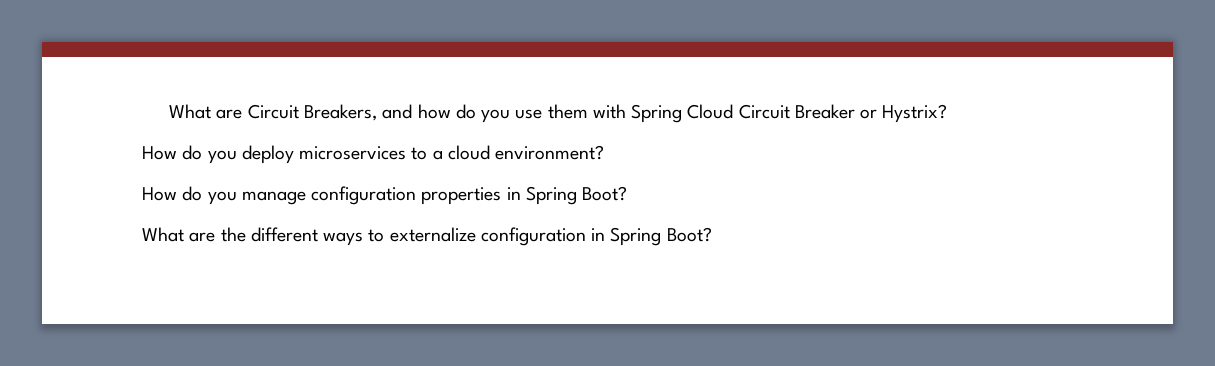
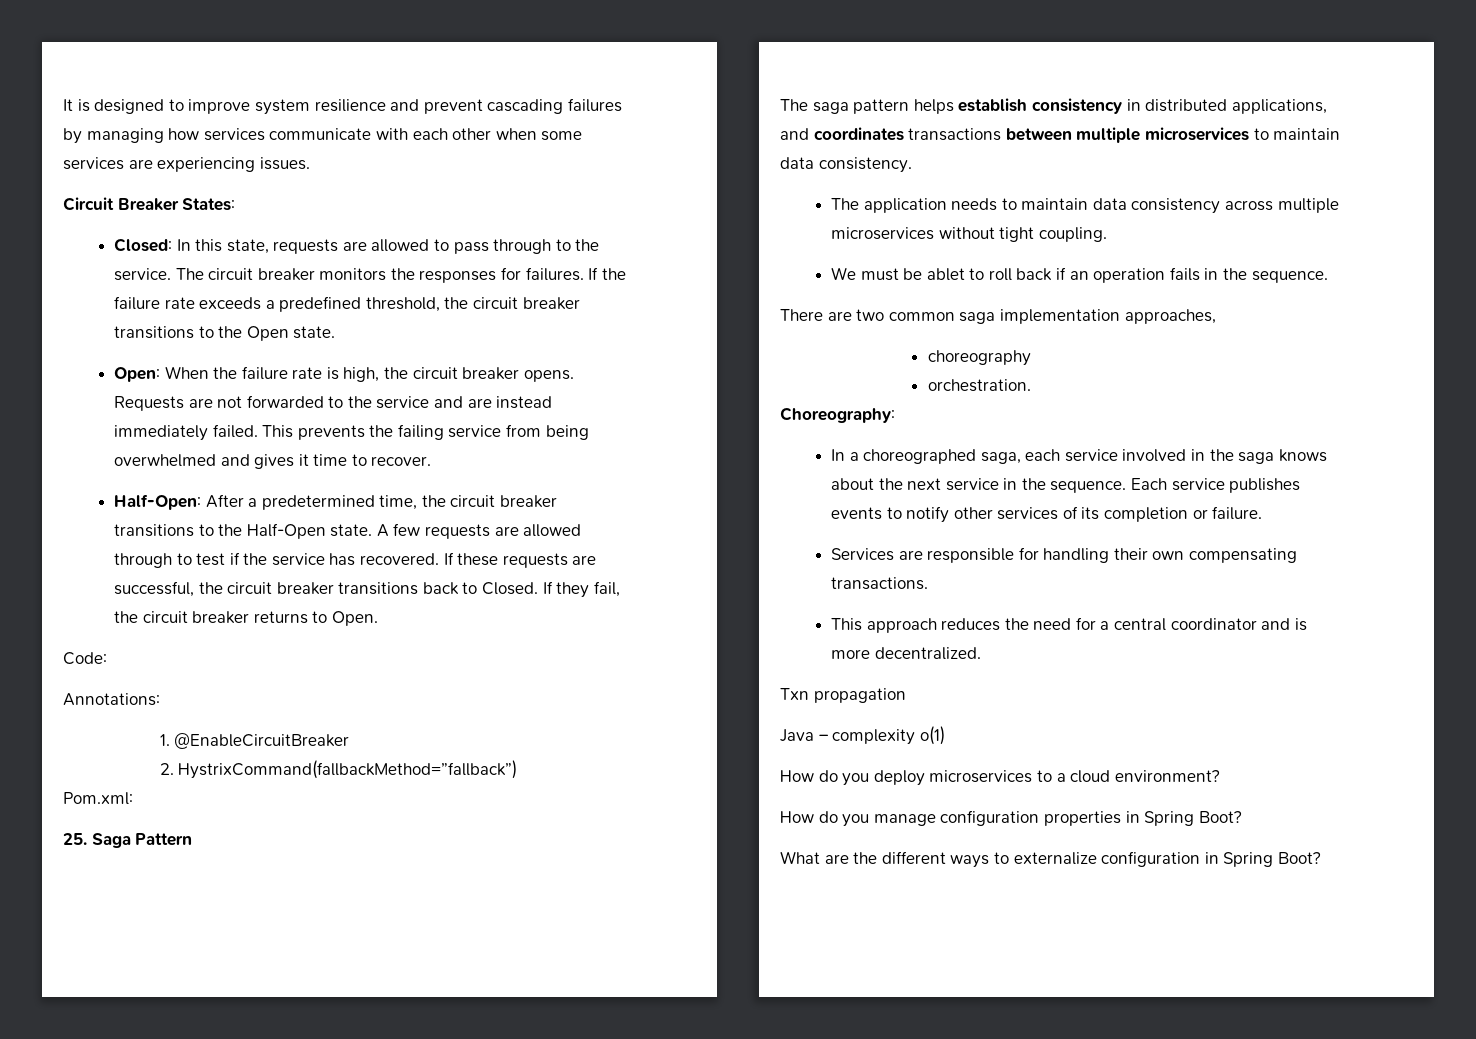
- What are Circuit Breakers, and how do you use them with Spring Cloud Circuit Breaker or Hystrix?
+ It is designed to improve system resilience and prevent cascading failures by managing how services communicate with each other when some services are experiencing issues.
+ Circuit Breaker States:
+ Closed: In this state, requests are allowed to pass through to the service. The circuit breaker monitors the responses for failures. If the failure rate exceeds a predefined threshold, the circuit breaker transitions to the Open state.
+ Open: When the failure rate is high, the circuit breaker opens. Requests are not forwarded to the service and are instead immediately failed. This prevents the failing service from being overwhelmed and gives it time to recover.
+ Half-Open: After a predetermined time, the circuit breaker transitions to the Half-Open state. A few requests are allowed through to test if the service has recovered. If these requests are successful, the circuit breaker transitions back to Closed. If they fail, the circuit breaker returns to Open.
+ Code:
+ Annotations:
+ 1. @EnableCircuitBreaker
+ 2. HystrixCommand(fallbackMethod=”fallback”)
+ Pom.xml:
+ 25. Saga Pattern
+ The saga pattern helps establish consistency in distributed applications, and coordinates transactions between multiple microservices to maintain data consistency.
+ The application needs to maintain data consistency across multiple microservices without tight coupling.
+ We must be ablet to roll back if an operation fails in the sequence.
+ There are two common saga implementation approaches,
+ choreography
+ orchestration.
+ Choreography:
+ In a choreographed saga, each service involved in the saga knows about the next service in the sequence. Each service publishes events to notify other services of its completion or failure.
+ Services are responsible for handling their own compensating transactions.
+ This approach reduces the need for a central coordinator and is more decentralized.
+ Txn propagation
+ Java – complexity o(1)

